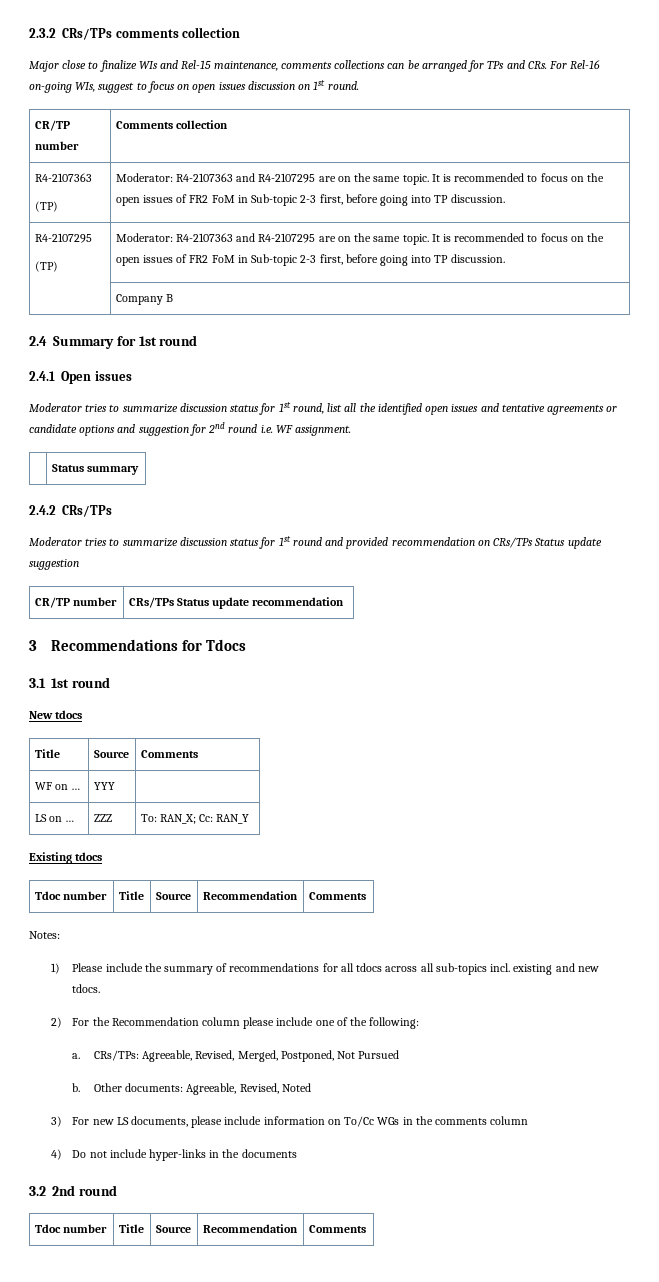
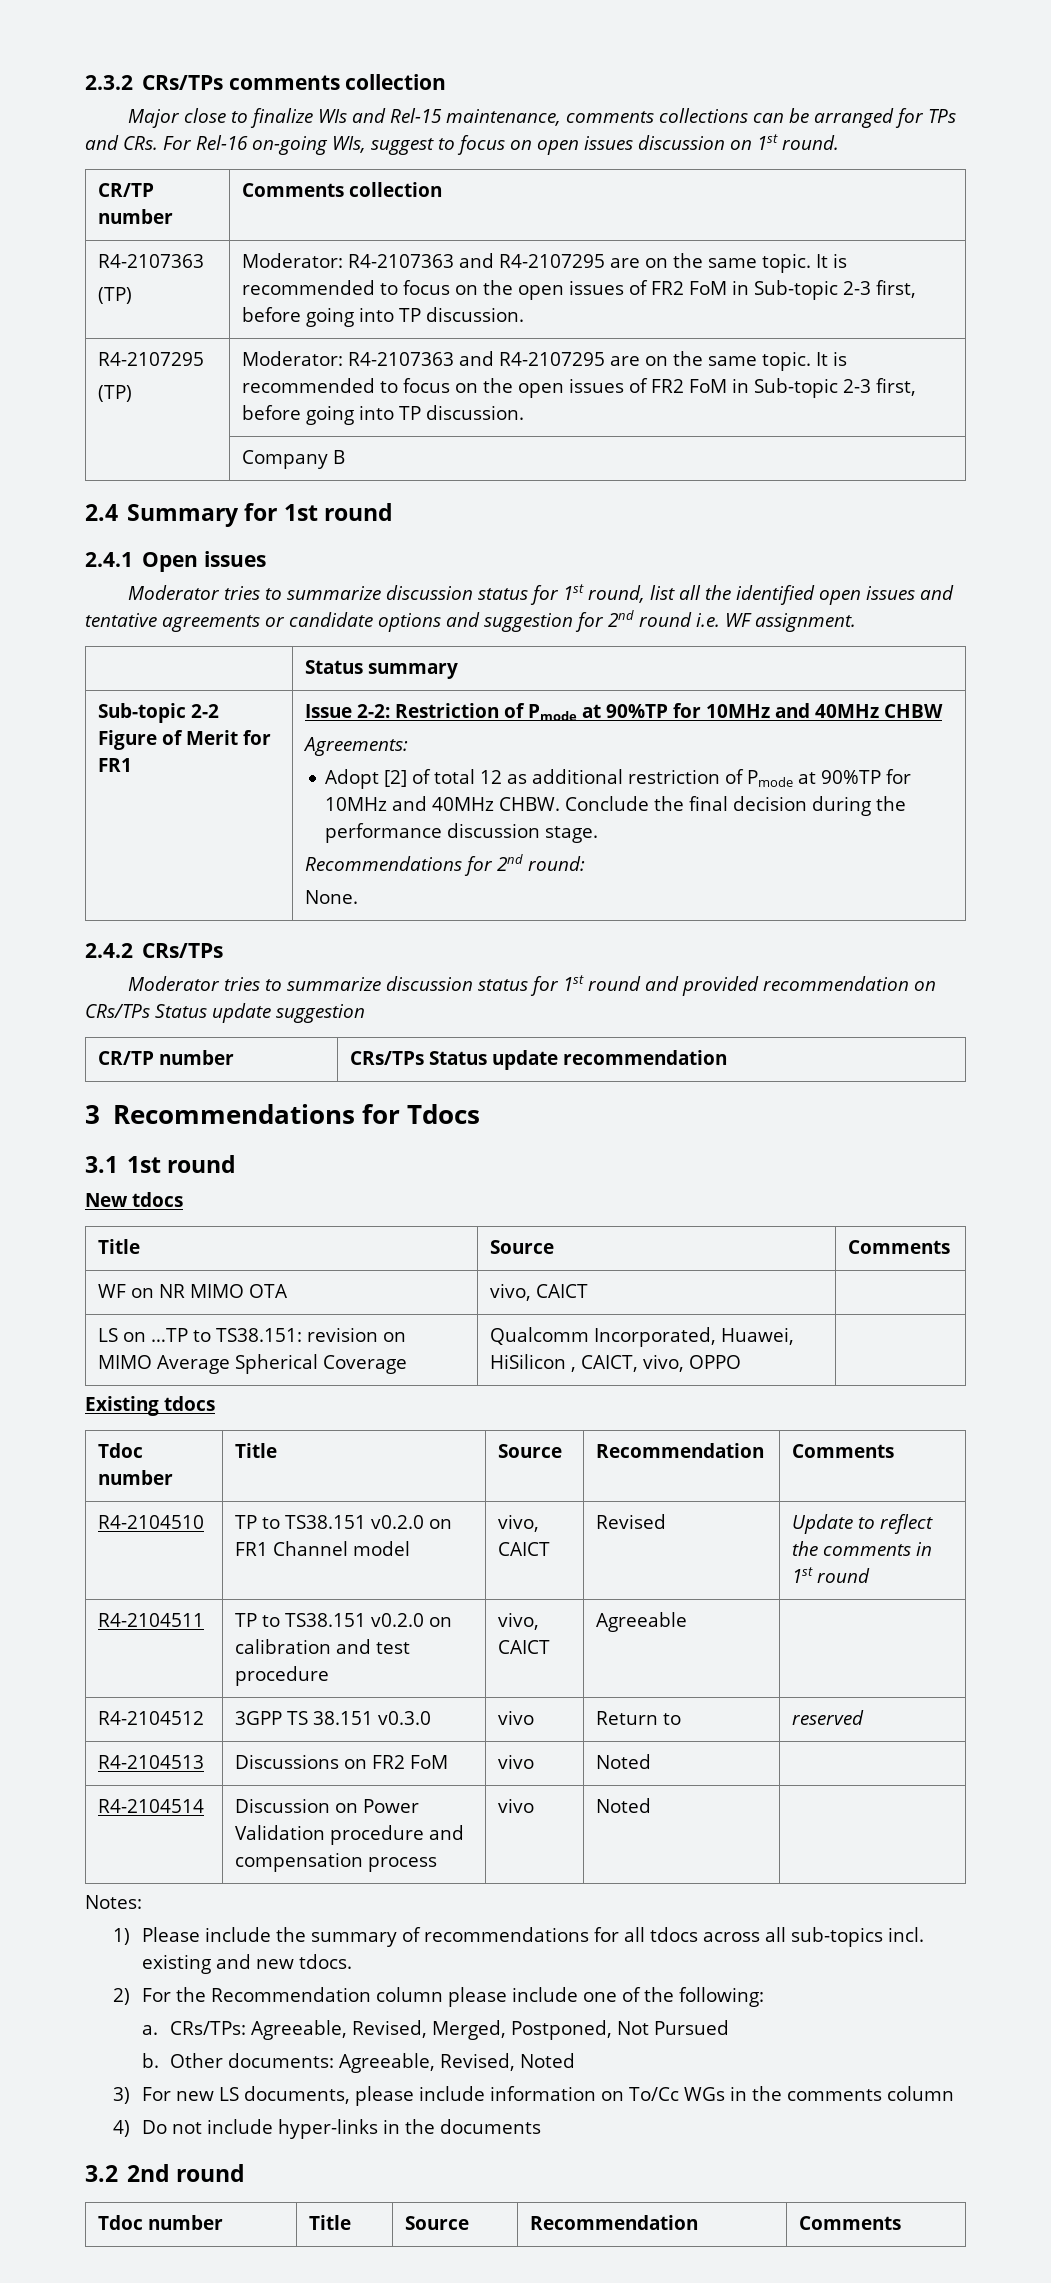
+ Sub-topic 2-2 Figure of Merit for FR1 | Issue 2-2: Restriction of Pmode at 90%TP for 10MHz and 40MHz CHBW
+ Agreements:
+ Adopt [2] of total 12 as additional restriction of Pmode at 90%TP for 10MHz and 40MHz CHBW. Conclude the final decision during the performance discussion stage.
+ Recommendations for 2nd round:
+ None.
- WF on … | YYY |
- LS on … | ZZZ | To: RAN_X; Cc: RAN_Y
+ WF on NR MIMO OTA | vivo, CAICT |
+ LS on …TP to TS38.151: revision on MIMO Average Spherical Coverage | Qualcomm Incorporated, Huawei, HiSilicon , CAICT, vivo, OPPO |
+ R4-2104510 | TP to TS38.151 v0.2.0 on FR1 Channel model | vivo, CAICT | Revised | Update to reflect the comments in 1st round
+ R4-2104511 | TP to TS38.151 v0.2.0 on calibration and test procedure | vivo, CAICT | Agreeable |
+ R4-2104512 | 3GPP TS 38.151 v0.3.0 | vivo | Return to | reserved
+ R4-2104513 | Discussions on FR2 FoM | vivo | Noted |
+ R4-2104514 | Discussion on Power Validation procedure and compensation process | vivo | Noted |

